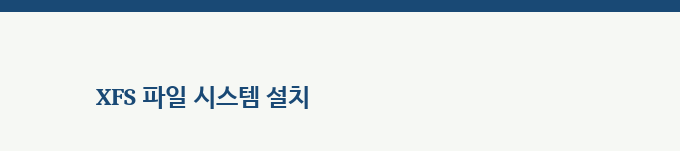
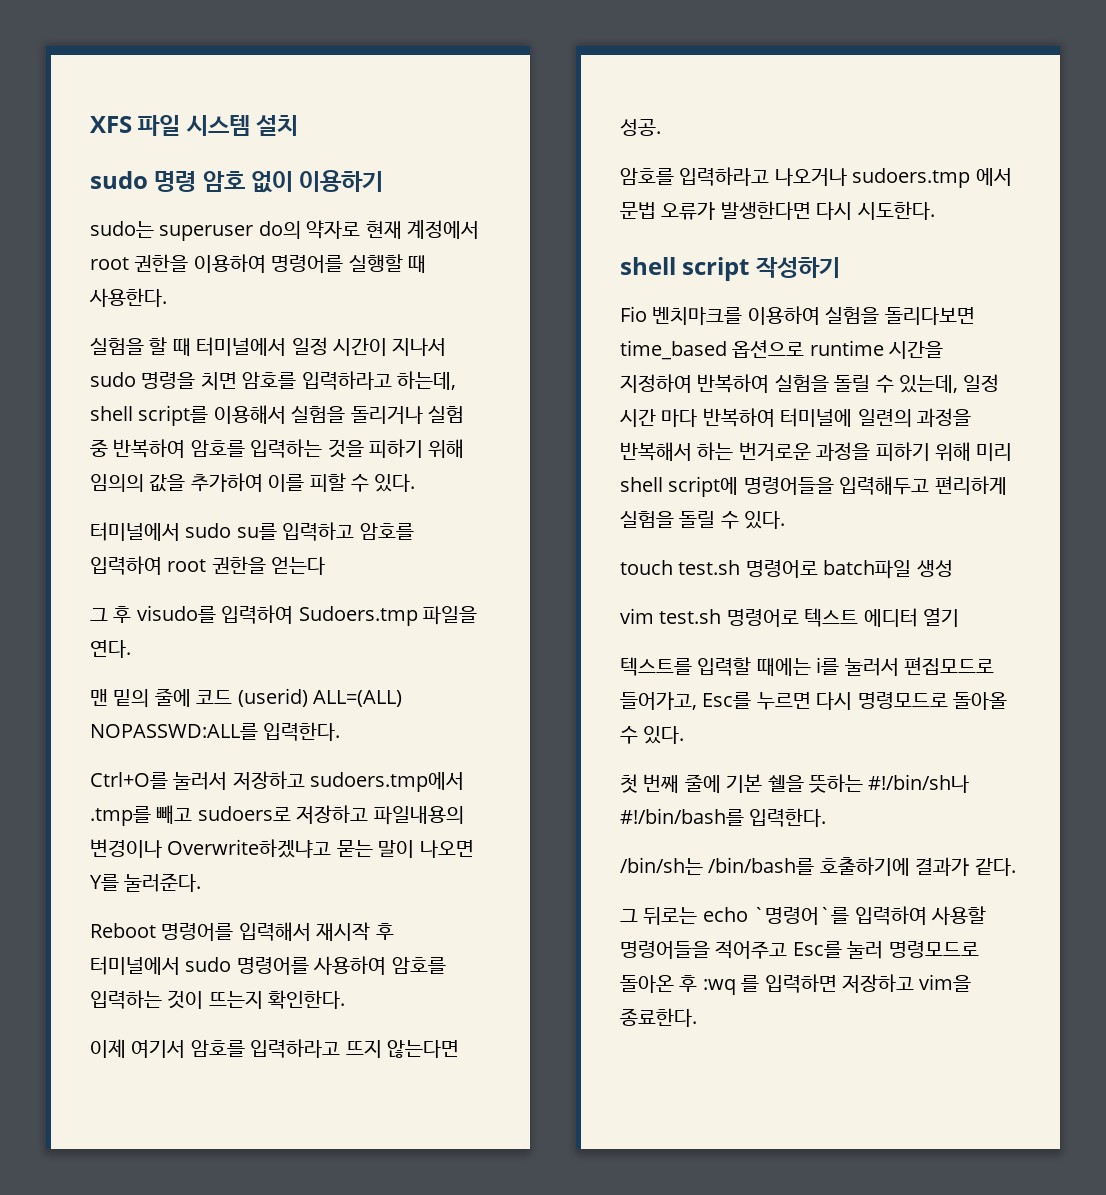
+ sudo 명령 암호 없이 이용하기
+ sudo는 superuser do의 약자로 현재 계정에서 root 권한을 이용하여 명령어를 실행할 때 사용한다.
+ 실험을 할 때 터미널에서 일정 시간이 지나서 sudo 명령을 치면 암호를 입력하라고 하는데, shell script를 이용해서 실험을 돌리거나 실험 중 반복하여 암호를 입력하는 것을 피하기 위해 임의의 값을 추가하여 이를 피할 수 있다.
+ 터미널에서 sudo su를 입력하고 암호를 입력하여 root 권한을 얻는다
+ 그 후 visudo를 입력하여 Sudoers.tmp 파일을 연다.
+ 맨 밑의 줄에 코드 (userid) ALL=(ALL) NOPASSWD:ALL를 입력한다.
+ Ctrl+O를 눌러서 저장하고 sudoers.tmp에서 .tmp를 빼고 sudoers로 저장하고 파일내용의 변경이나 Overwrite하겠냐고 묻는 말이 나오면 Y를 눌러준다.
+ Reboot 명령어를 입력해서 재시작 후 터미널에서 sudo 명령어를 사용하여 암호를 입력하는 것이 뜨는지 확인한다.
+ 이제 여기서 암호를 입력하라고 뜨지 않는다면 성공.
+ 암호를 입력하라고 나오거나 sudoers.tmp 에서 문법 오류가 발생한다면 다시 시도한다.
+ shell script 작성하기
+ Fio 벤치마크를 이용하여 실험을 돌리다보면 time_based 옵션으로 runtime 시간을 지정하여 반복하여 실험을 돌릴 수 있는데, 일정 시간 마다 반복하여 터미널에 일련의 과정을 반복해서 하는 번거로운 과정을 피하기 위해 미리 shell script에 명령어들을 입력해두고 편리하게 실험을 돌릴 수 있다.
+ touch test.sh 명령어로 batch파일 생성
+ vim test.sh 명령어로 텍스트 에디터 열기
+ 텍스트를 입력할 때에는 i를 눌러서 편집모드로 들어가고, Esc를 누르면 다시 명령모드로 돌아올 수 있다.
+ 첫 번째 줄에 기본 쉘을 뜻하는 #!/bin/sh나 #!/bin/bash를 입력한다.
+ /bin/sh는 /bin/bash를 호출하기에 결과가 같다.
+ 그 뒤로는 echo `명령어`를 입력하여 사용할 명령어들을 적어주고 Esc를 눌러 명령모드로 돌아온 후 :wq 를 입력하면 저장하고 vim을 종료한다.

